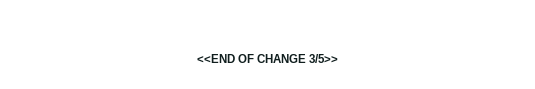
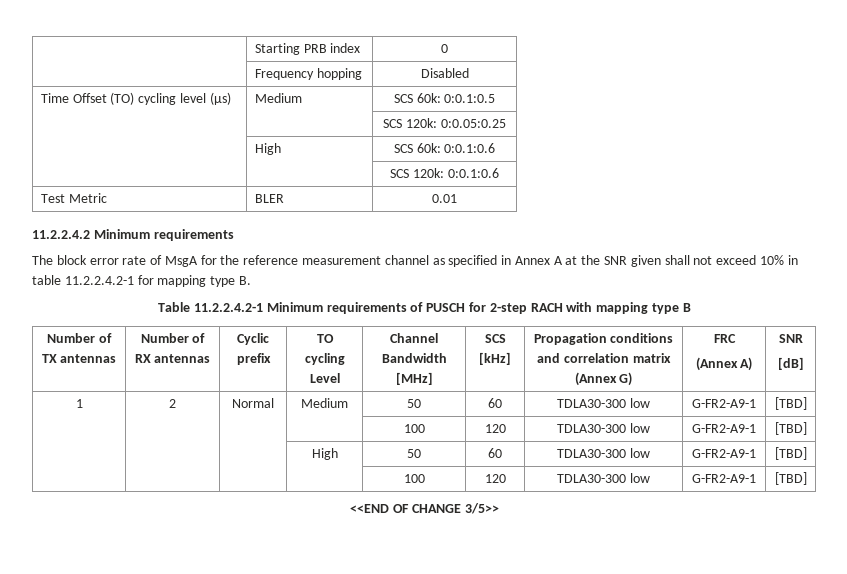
+ | Starting PRB index | 0
+ | Frequency hopping | Disabled
+ Time Offset (TO) cycling level (µs) | Medium | SCS 60k: 0:0.1:0.5
+ | | SCS 120k: 0:0.05:0.25
+ | High | SCS 60k: 0:0.1:0.6
+ | | SCS 120k: 0:0.1:0.6
+ Test Metric | BLER | 0.01
+ 11.2.2.4.2 Minimum requirements
+ The block error rate of MsgA for the reference measurement channel as specified in Annex A at the SNR given shall not exceed 10% in table 11.2.2.4.2-1 for mapping type B.
+ Table 11.2.2.4.2-1 Minimum requirements of PUSCH for 2-step RACH with mapping type B
+ Number of TX antennas | Number of RX antennas | Cyclic prefix | TO cycling Level | Channel Bandwidth [MHz] | SCS [kHz] | Propagation conditions and correlation matrix (Annex G) | FRC
+ (Annex A) | SNR
+ [dB]
+ 1 | 2 | Normal | Medium | 50 | 60 | TDLA30-300 low | G-FR2-A9-1 | [TBD]
+ | | | | 100 | 120 | TDLA30-300 low | G-FR2-A9-1 | [TBD]
+ | | | High | 50 | 60 | TDLA30-300 low | G-FR2-A9-1 | [TBD]
+ | | | | 100 | 120 | TDLA30-300 low | G-FR2-A9-1 | [TBD]

